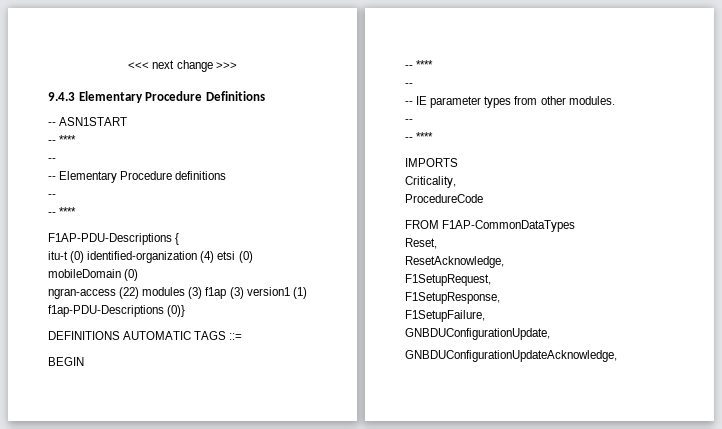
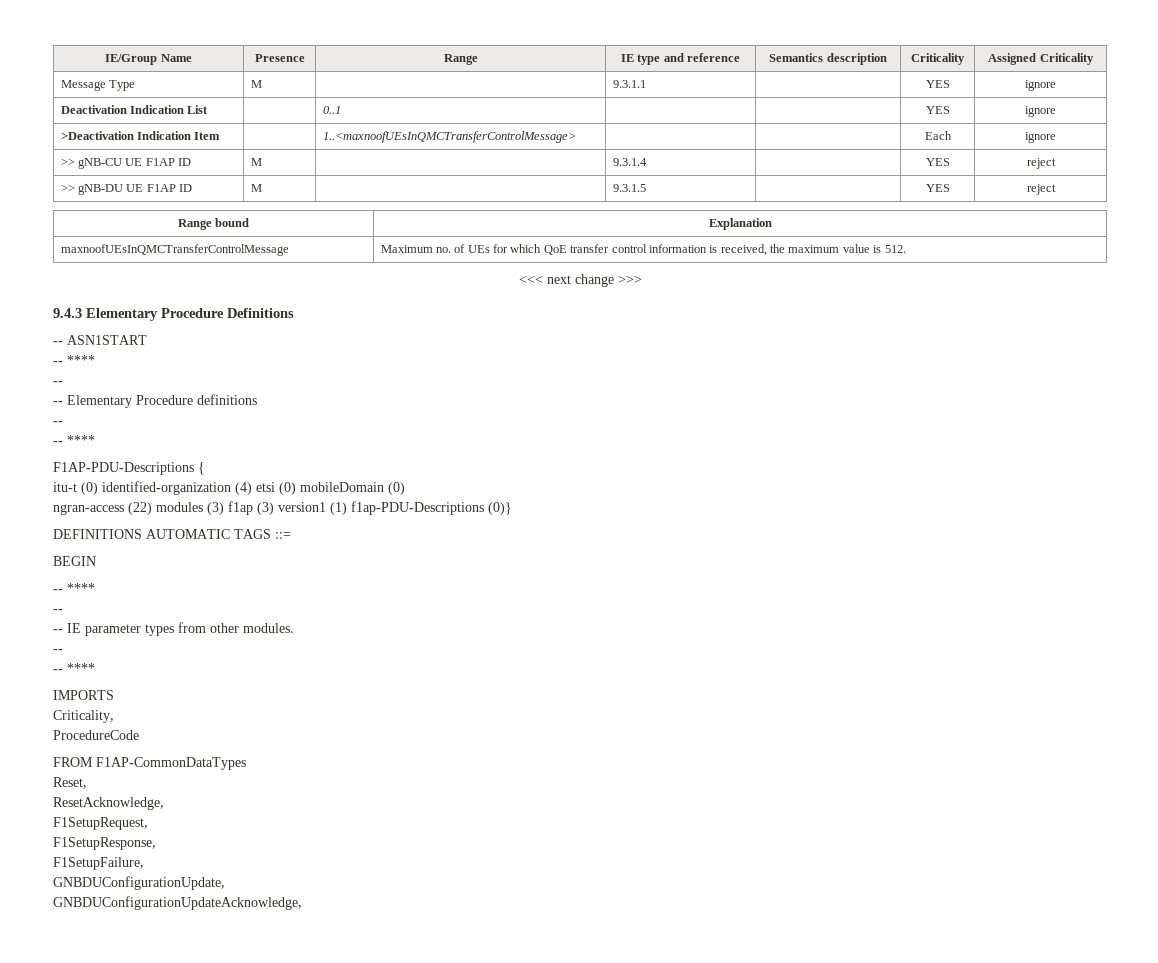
+ IE/Group Name | Presence | Range | IE type and reference | Semantics description | Criticality | Assigned Criticality
+ Message Type | M | | 9.3.1.1 | | YES | ignore
+ Deactivation Indication List | | 0..1 | | | YES | ignore
+ >Deactivation Indication Item | | 1..<maxnoofUEsInQMCTransferControlMessage> | | | Each | ignore
+ >> gNB-CU UE F1AP ID | M | | 9.3.1.4 | | YES | reject
+ >> gNB-DU UE F1AP ID | M | | 9.3.1.5 | | YES | reject
+ Range bound | Explanation
+ maxnoofUEsInQMCTransferControlMessage | Maximum no. of UEs for which QoE transfer control information is received, the maximum value is 512.

